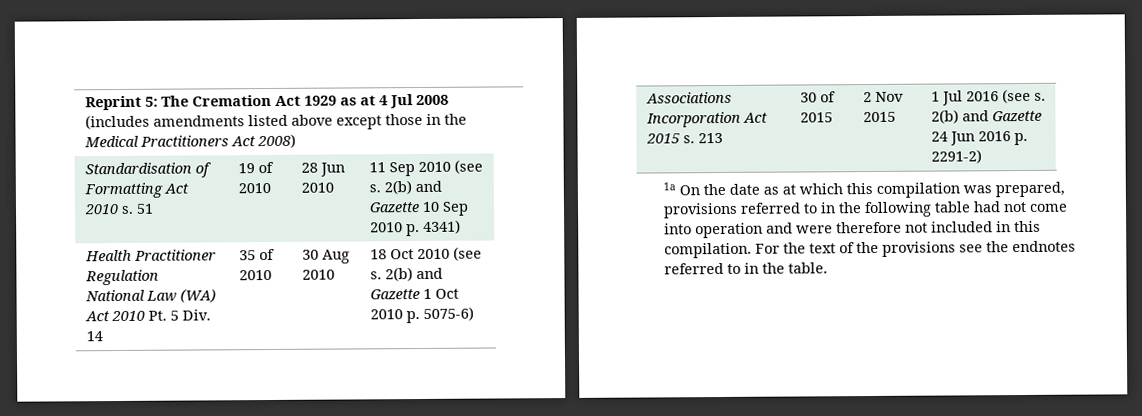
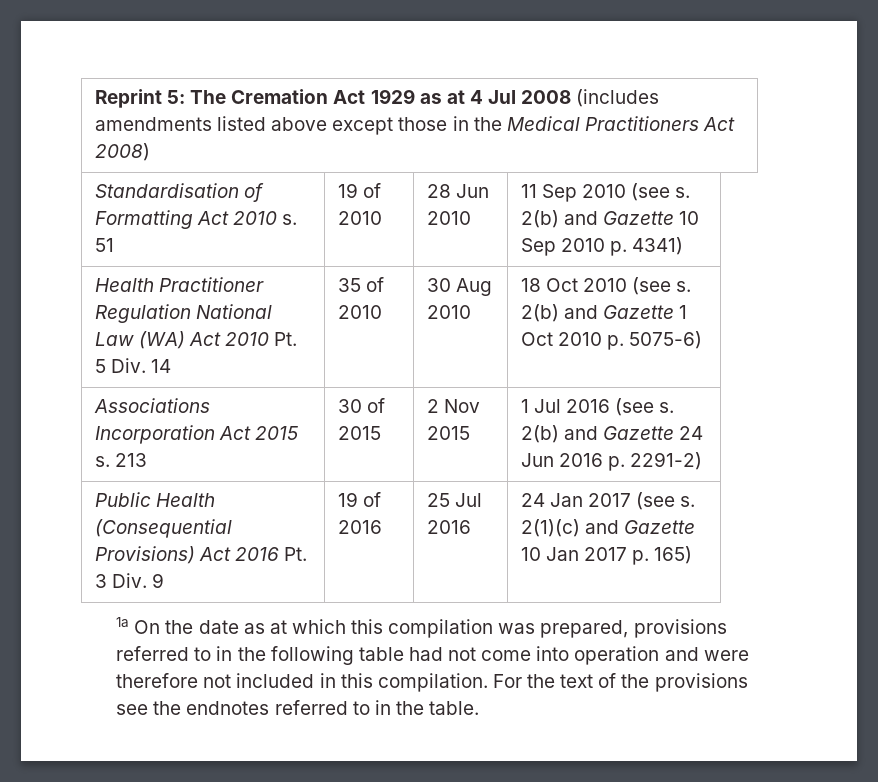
+ Public Health (Consequential Provisions) Act 2016 Pt. 3 Div. 9 | 19 of 2016 | 25 Jul 2016 | 24 Jan 2017 (see s. 2(1)(c) and Gazette 10 Jan 2017 p. 165)

